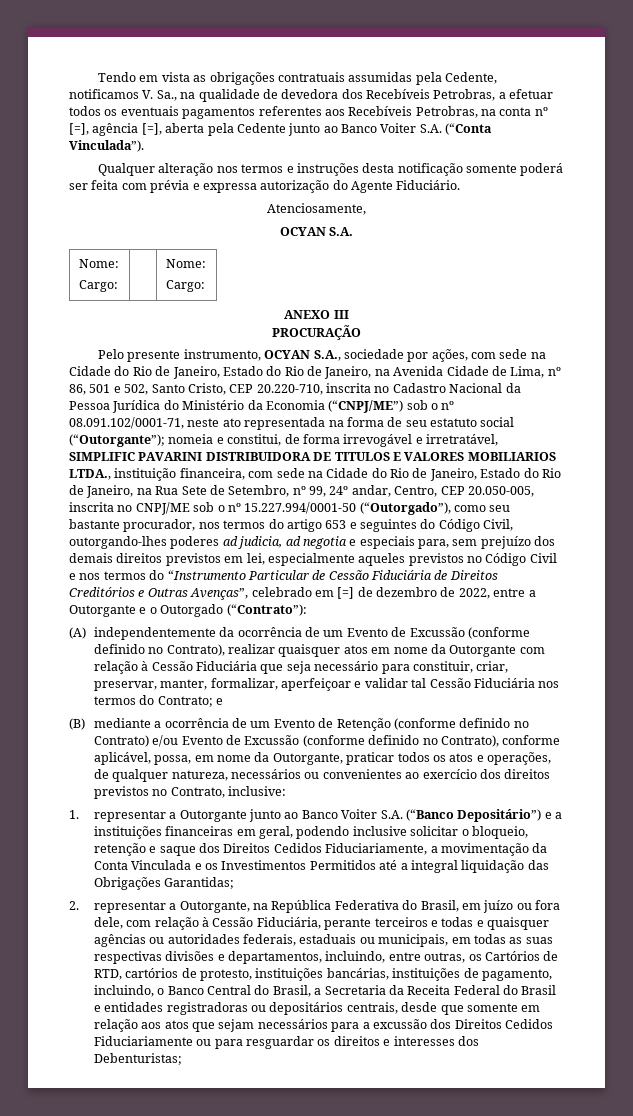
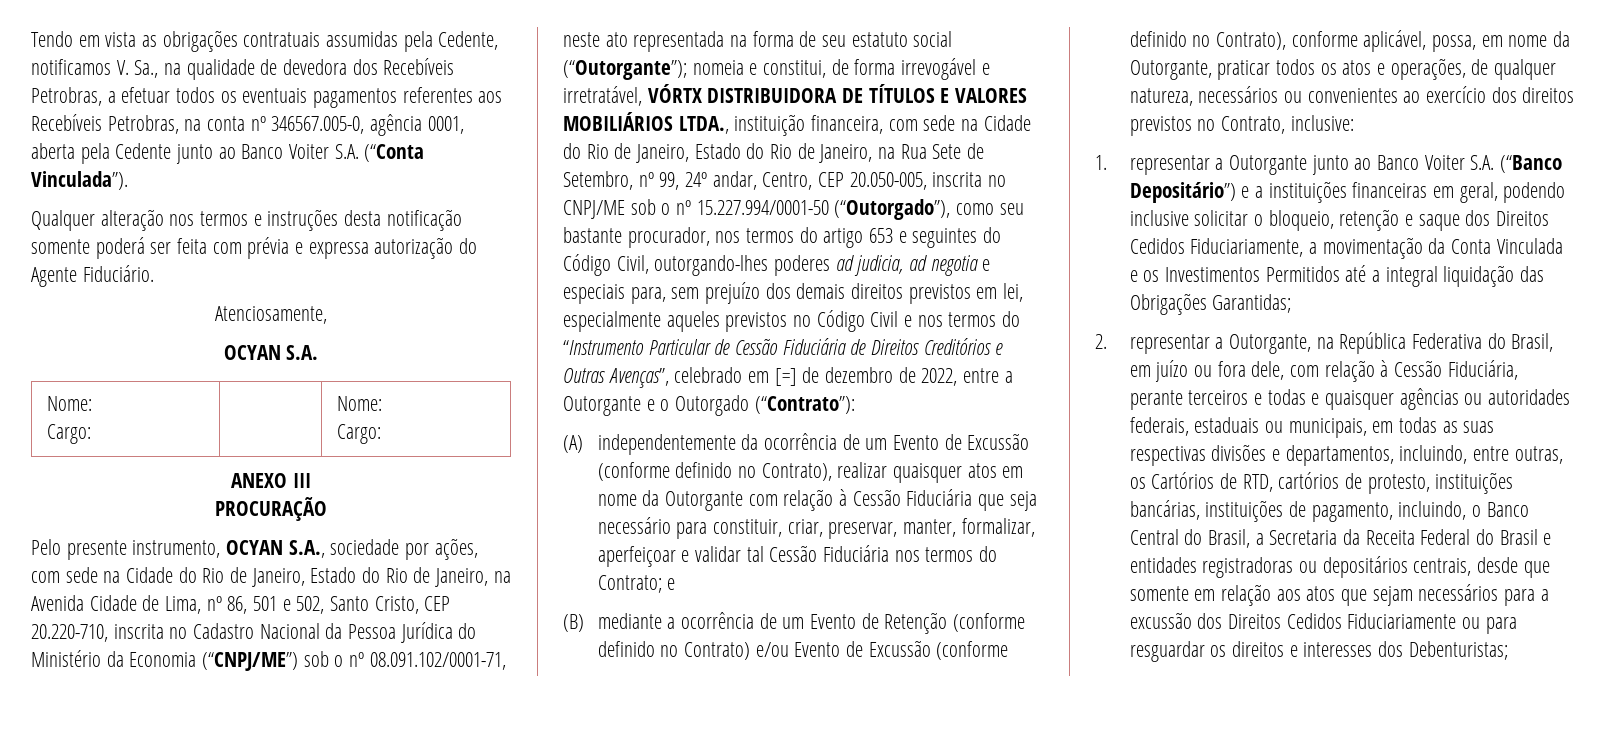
- Tendo em vista as obrigações contratuais assumidas pela Cedente, notificamos V. Sa., na qualidade de devedora dos Recebíveis Petrobras, a efetuar todos os eventuais pagamentos referentes aos Recebíveis Petrobras, na conta nº [=], agência [=], aberta pela Cedente junto ao Banco Voiter S.A. (“Conta Vinculada”).
+ Tendo em vista as obrigações contratuais assumidas pela Cedente, notificamos V. Sa., na qualidade de devedora dos Recebíveis Petrobras, a efetuar todos os eventuais pagamentos referentes aos Recebíveis Petrobras, na conta nº 346567.005-0, agência 0001, aberta pela Cedente junto ao Banco Voiter S.A. (“Conta Vinculada”).
- nomeia e constitui, de forma irrevogável e irretratável, SIMPLIFIC PAVARINI DISTRIBUIDORA DE TITULOS E VALORES MOBILIARIOS LTDA., instituição financeira, com sede na Cidade do Rio de Janeiro, Estado do Rio de Janeiro, na Rua Sete de Setembro, nº 99, 24º andar, Centro, CEP 20.050-005, inscrita no CNPJ/ME sob o nº 15.227.994/0001-50 (“Outorgado”), como seu bastante procurador, nos termos do artigo 653 e seguintes do Código Civil, outorgando-lhes poderes ad judicia, ad negotia e especiais para, sem prejuízo dos demais direitos previstos em lei, especialmente aqueles previstos no Código Civil e nos termos do “Instrumento Particular de Cessão Fiduciária de Direitos Creditórios e Outras Avenças”, celebrado em [=] de dezembro de 2022, entre a Outorgante e o Outorgado (“Contrato”):
+ nomeia e constitui, de forma irrevogável e irretratável, VÓRTX DISTRIBUIDORA DE TÍTULOS E VALORES MOBILIÁRIOS LTDA., instituição financeira, com sede na Cidade do Rio de Janeiro, Estado do Rio de Janeiro, na Rua Sete de Setembro, nº 99, 24º andar, Centro, CEP 20.050-005, inscrita no CNPJ/ME sob o nº 15.227.994/0001-50 (“Outorgado”), como seu bastante procurador, nos termos do artigo 653 e seguintes do Código Civil, outorgando-lhes poderes ad judicia, ad negotia e especiais para, sem prejuízo dos demais direitos previstos em lei, especialmente aqueles previstos no Código Civil e nos termos do “Instrumento Particular de Cessão Fiduciária de Direitos Creditórios e Outras Avenças”, celebrado em [=] de dezembro de 2022, entre a Outorgante e o Outorgado (“Contrato”):

